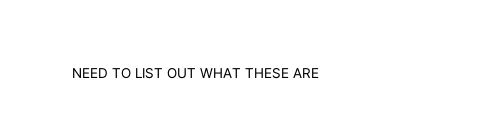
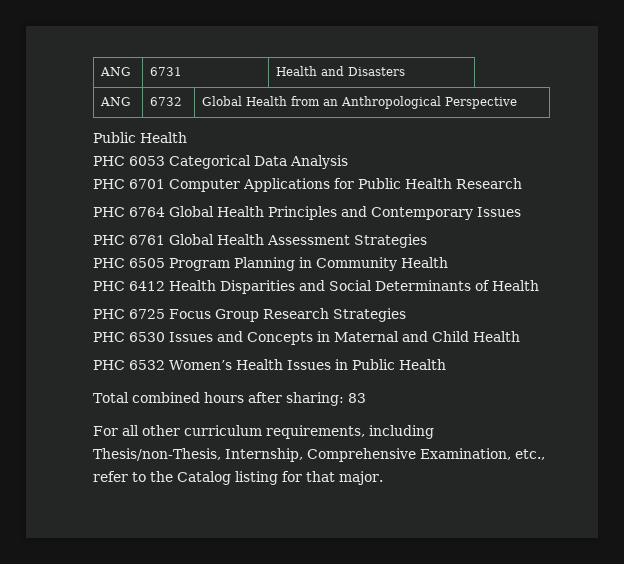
- NEED TO LIST OUT WHAT THESE ARE
+ ANG | 6731 | Health and Disasters
+ ANG | 6732 | Global Health from an Anthropological Perspective
+ Public Health
+ PHC 6053 Categorical Data Analysis
+ PHC 6701 Computer Applications for Public Health Research
+ PHC 6764 Global Health Principles and Contemporary Issues
+ PHC 6761 Global Health Assessment Strategies
+ PHC 6505 Program Planning in Community Health
+ PHC 6412 Health Disparities and Social Determinants of Health
+ PHC 6725 Focus Group Research Strategies
+ PHC 6530 Issues and Concepts in Maternal and Child Health
+ PHC 6532 Women’s Health Issues in Public Health
+ Total combined hours after sharing: 83
+ For all other curriculum requirements, including Thesis/non-Thesis, Internship, Comprehensive Examination, etc., refer to the Catalog listing for that major.

